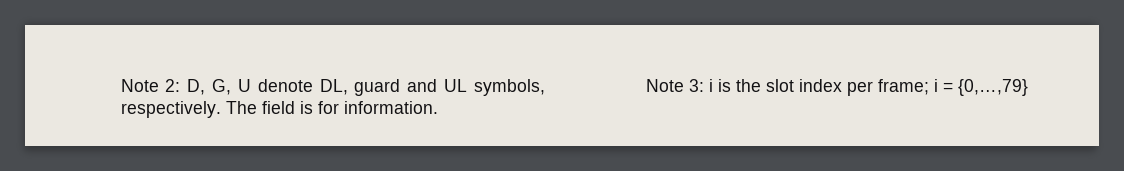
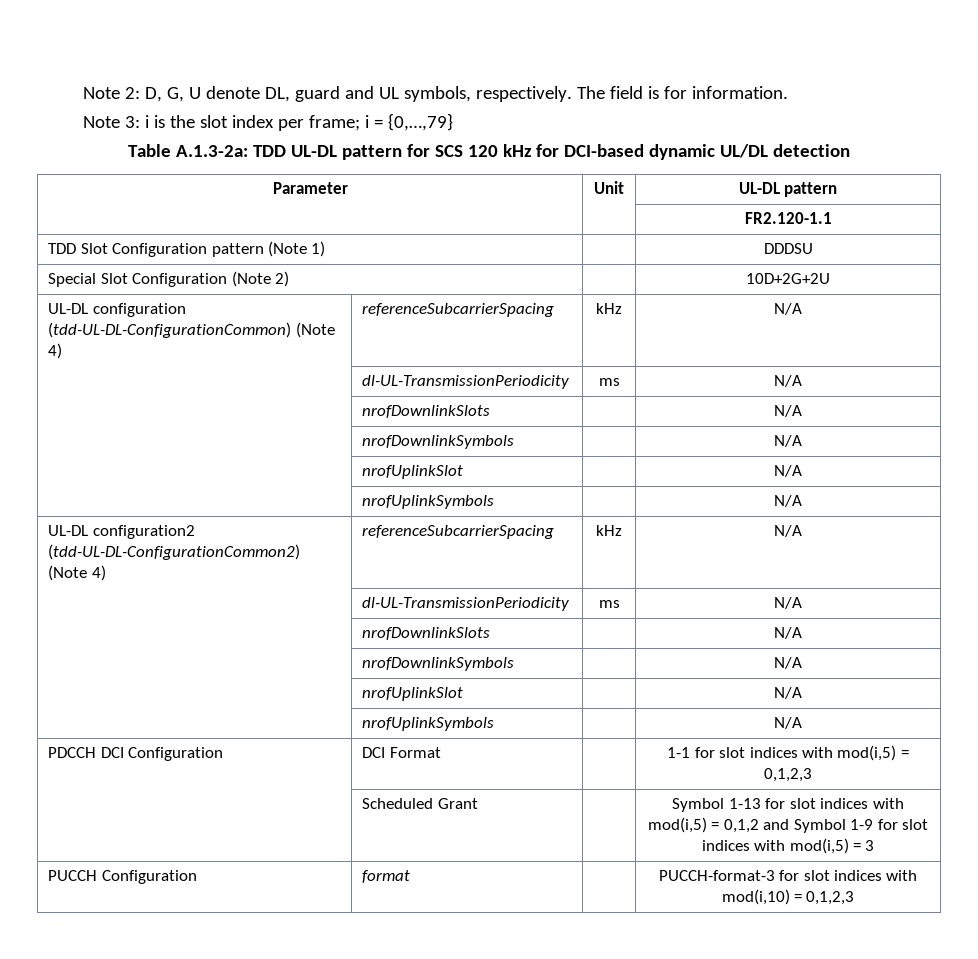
+ Table A.1.3-2a: TDD UL-DL pattern for SCS 120 kHz for DCI-based dynamic UL/DL detection
+ Parameter | Unit | UL-DL pattern
+ | | FR2.120-1.1
+ TDD Slot Configuration pattern (Note 1) | | DDDSU
+ Special Slot Configuration (Note 2) | | 10D+2G+2U
+ UL-DL configuration (tdd-UL-DL-ConfigurationCommon) (Note 4) | referenceSubcarrierSpacing | kHz | N/A
+ | dl-UL-TransmissionPeriodicity | ms | N/A
+ | nrofDownlinkSlots | | N/A
+ | nrofDownlinkSymbols | | N/A
+ | nrofUplinkSlot | | N/A
+ | nrofUplinkSymbols | | N/A
+ UL-DL configuration2 (tdd-UL-DL-ConfigurationCommon2) (Note 4) | referenceSubcarrierSpacing | kHz | N/A
+ | dl-UL-TransmissionPeriodicity | ms | N/A
+ | nrofDownlinkSlots | | N/A
+ | nrofDownlinkSymbols | | N/A
+ | nrofUplinkSlot | | N/A
+ | nrofUplinkSymbols | | N/A
+ PDCCH DCI Configuration | DCI Format | | 1-1 for slot indices with mod(i,5) = 0,1,2,3
+ | Scheduled Grant | | Symbol 1-13 for slot indices with mod(i,5) = 0,1,2 and Symbol 1-9 for slot indices with mod(i,5) = 3
+ PUCCH Configuration | format | | PUCCH-format-3 for slot indices with mod(i,10) = 0,1,2,3

